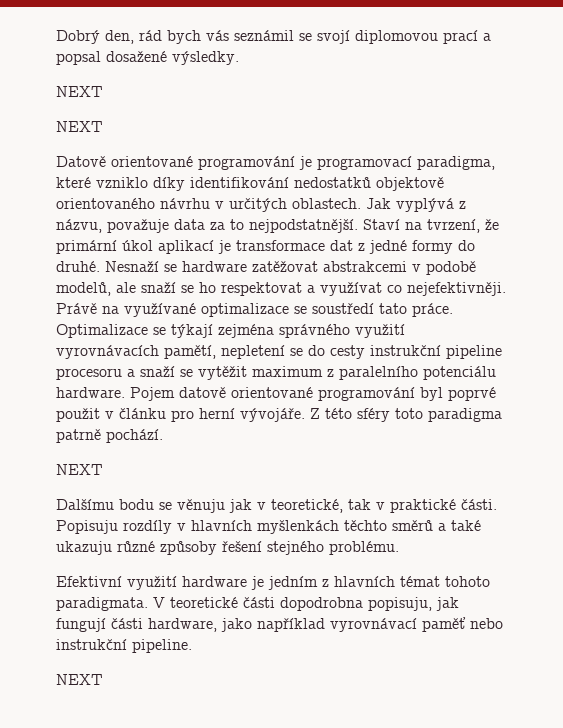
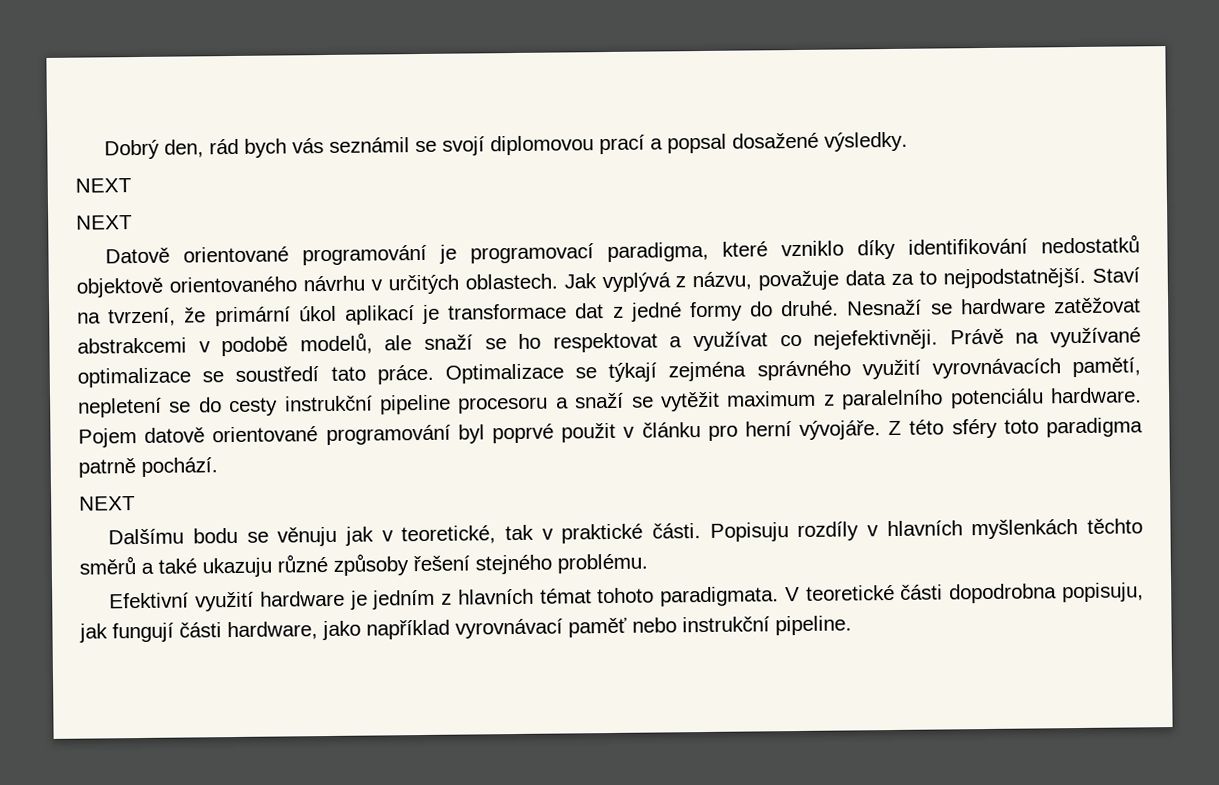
  V teoretické části dopodrobna popisuju, jak fungují části hardware, jako například vyrovnávací paměť nebo instrukční pipeline.
- NEXT

